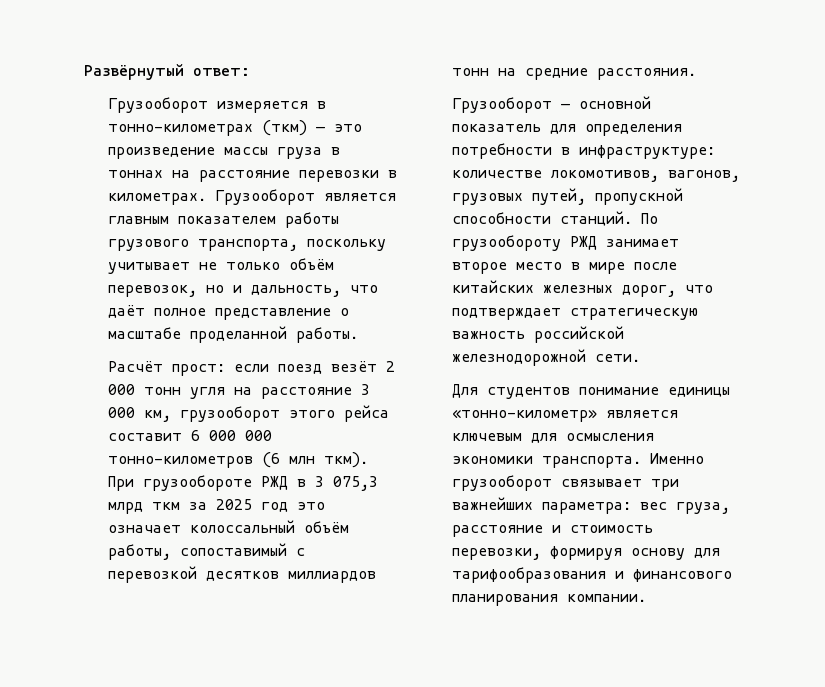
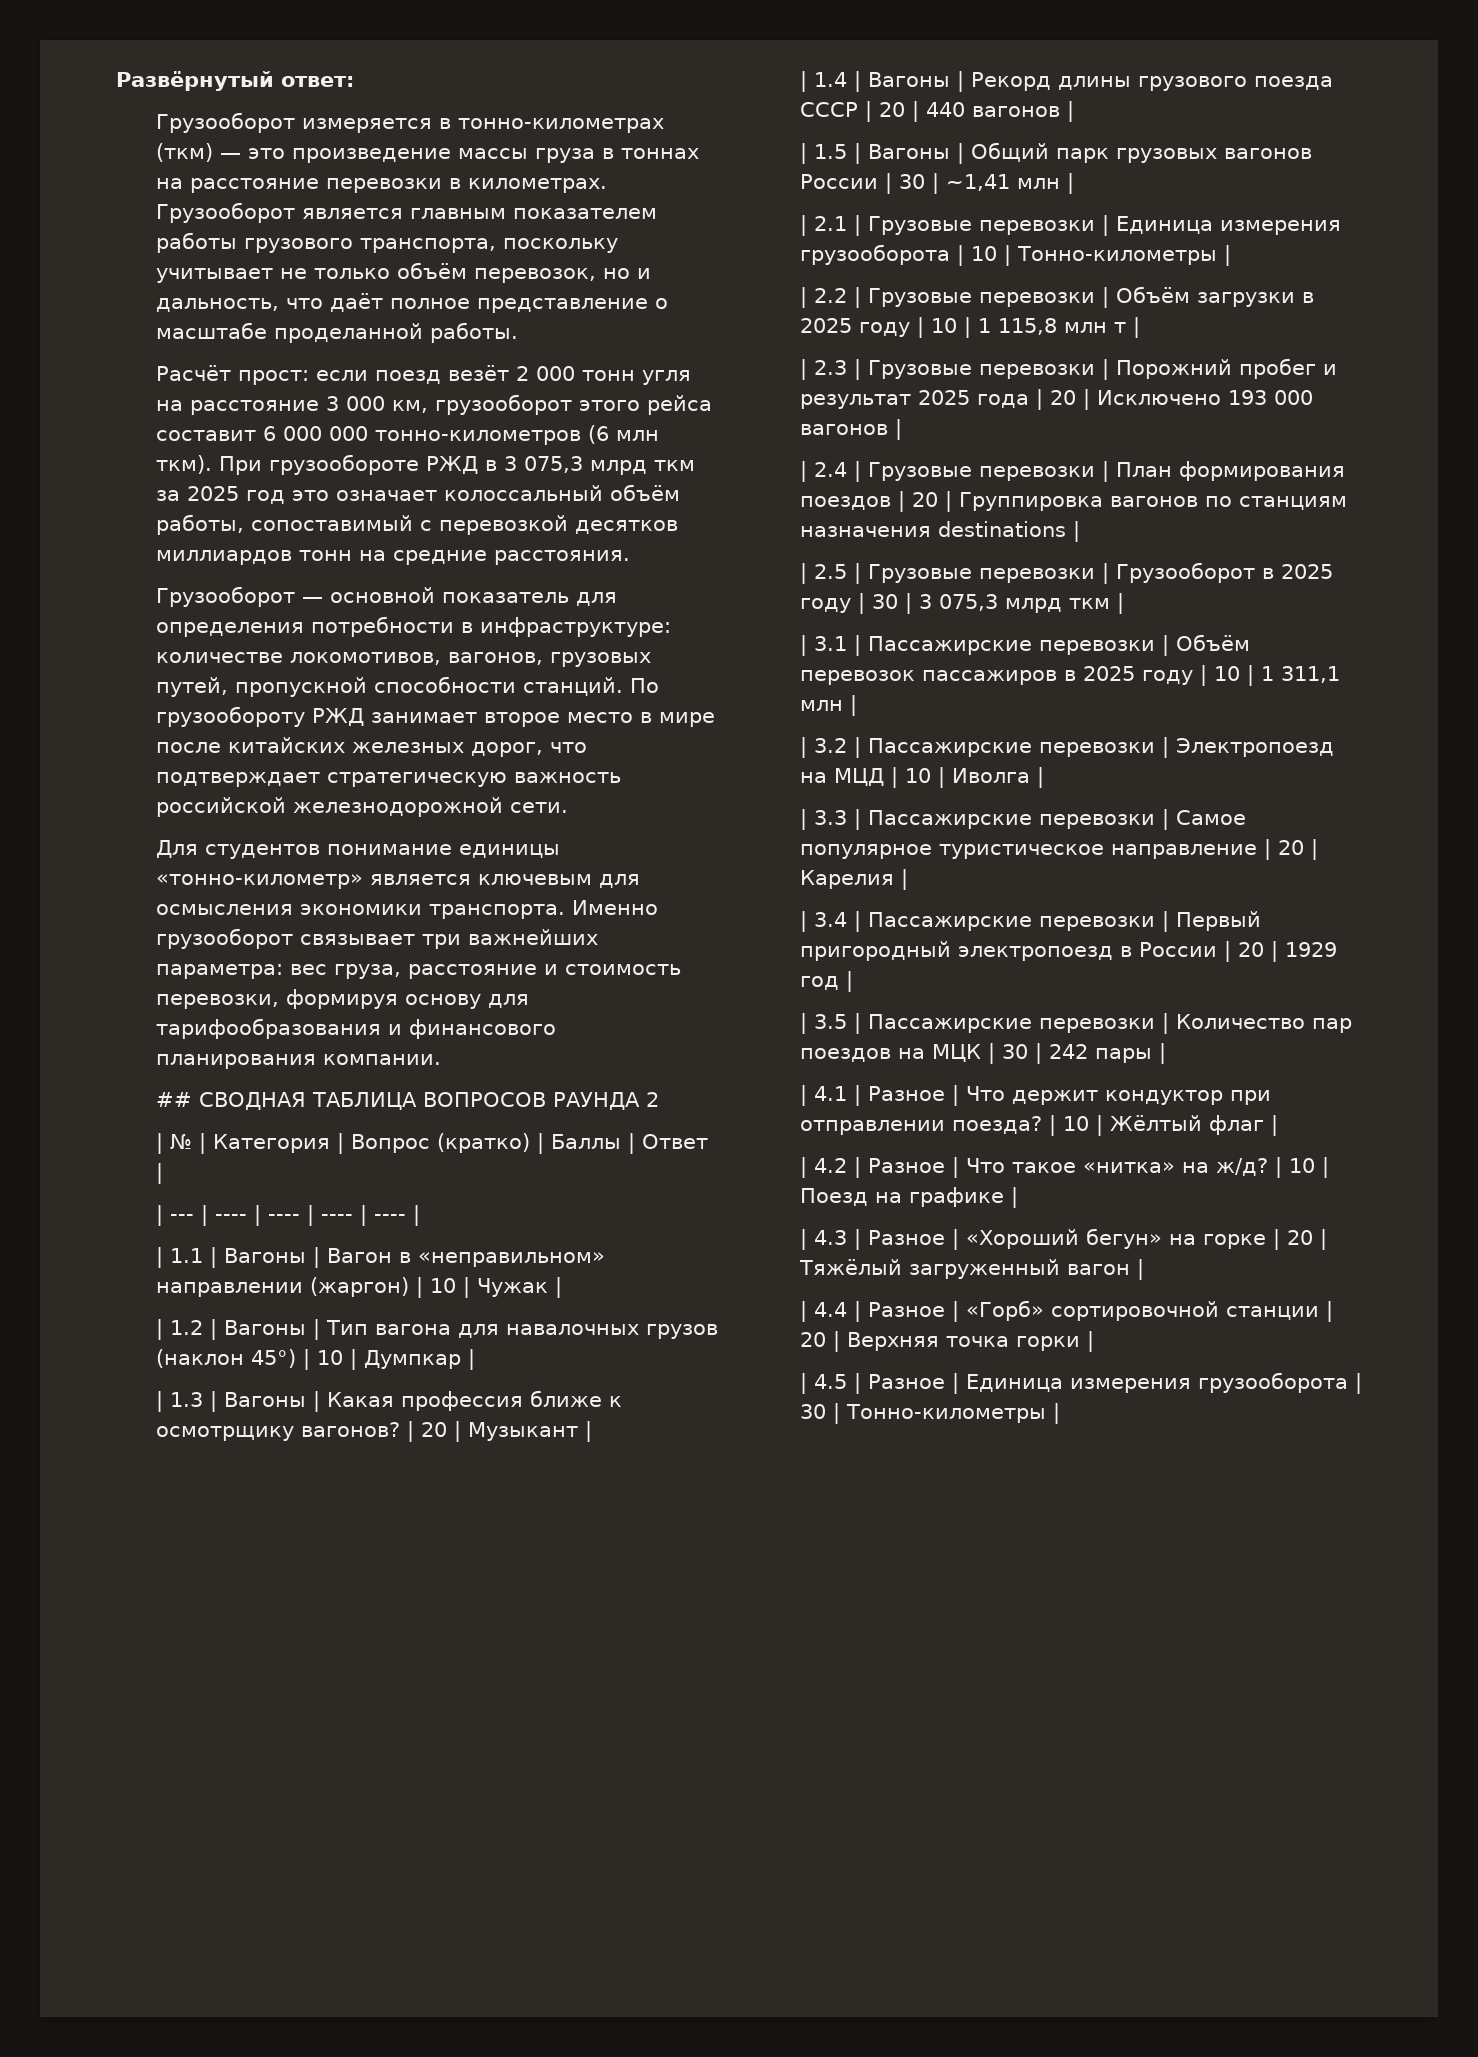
+ ## СВОДНАЯ ТАБЛИЦА ВОПРОСОВ РАУНДА 2
+ | № | Категория | Вопрос (кратко) | Баллы | Ответ |
+ | --- | ---- | ---- | ---- | ---- |
+ | 1.1 | Вагоны | Вагон в «неправильном» направлении (жаргон) | 10 | Чужак |
+ | 1.2 | Вагоны | Тип вагона для навалочных грузов (наклон 45°) | 10 | Думпкар |
+ | 1.3 | Вагоны | Какая профессия ближе к осмотрщику вагонов? | 20 | Музыкант |
+ | 1.4 | Вагоны | Рекорд длины грузового поезда СССР | 20 | 440 вагонов |
+ | 1.5 | Вагоны | Общий парк грузовых вагонов России | 30 | ~1,41 млн |
+ | 2.1 | Грузовые перевозки | Единица измерения грузооборота | 10 | Тонно-километры |
+ | 2.2 | Грузовые перевозки | Объём загрузки в 2025 году | 10 | 1 115,8 млн т |
+ | 2.3 | Грузовые перевозки | Порожний пробег и результат 2025 года | 20 | Исключено 193 000 вагонов |
+ | 2.4 | Грузовые перевозки | План формирования поездов | 20 | Группировка вагонов по станциям назначения destinations |
+ | 2.5 | Грузовые перевозки | Грузооборот в 2025 году | 30 | 3 075,3 млрд ткм |
+ | 3.1 | Пассажирские перевозки | Объём перевозок пассажиров в 2025 году | 10 | 1 311,1 млн |
+ | 3.2 | Пассажирские перевозки | Электропоезд на МЦД | 10 | Иволга |
+ | 3.3 | Пассажирские перевозки | Самое популярное туристическое направление | 20 | Карелия |
+ | 3.4 | Пассажирские перевозки | Первый пригородный электропоезд в России | 20 | 1929 год |
+ | 3.5 | Пассажирские перевозки | Количество пар поездов на МЦК | 30 | 242 пары |
+ | 4.1 | Разное | Что держит кондуктор при отправлении поезда? | 10 | Жёлтый флаг |
+ | 4.2 | Разное | Что такое «нитка» на ж/д? | 10 | Поезд на графике |
+ | 4.3 | Разное | «Хороший бегун» на горке | 20 | Тяжёлый загруженный вагон |
+ | 4.4 | Разное | «Горб» сортировочной станции | 20 | Верхняя точка горки |
+ | 4.5 | Разное | Единица измерения грузооборота | 30 | Тонно-километры |

